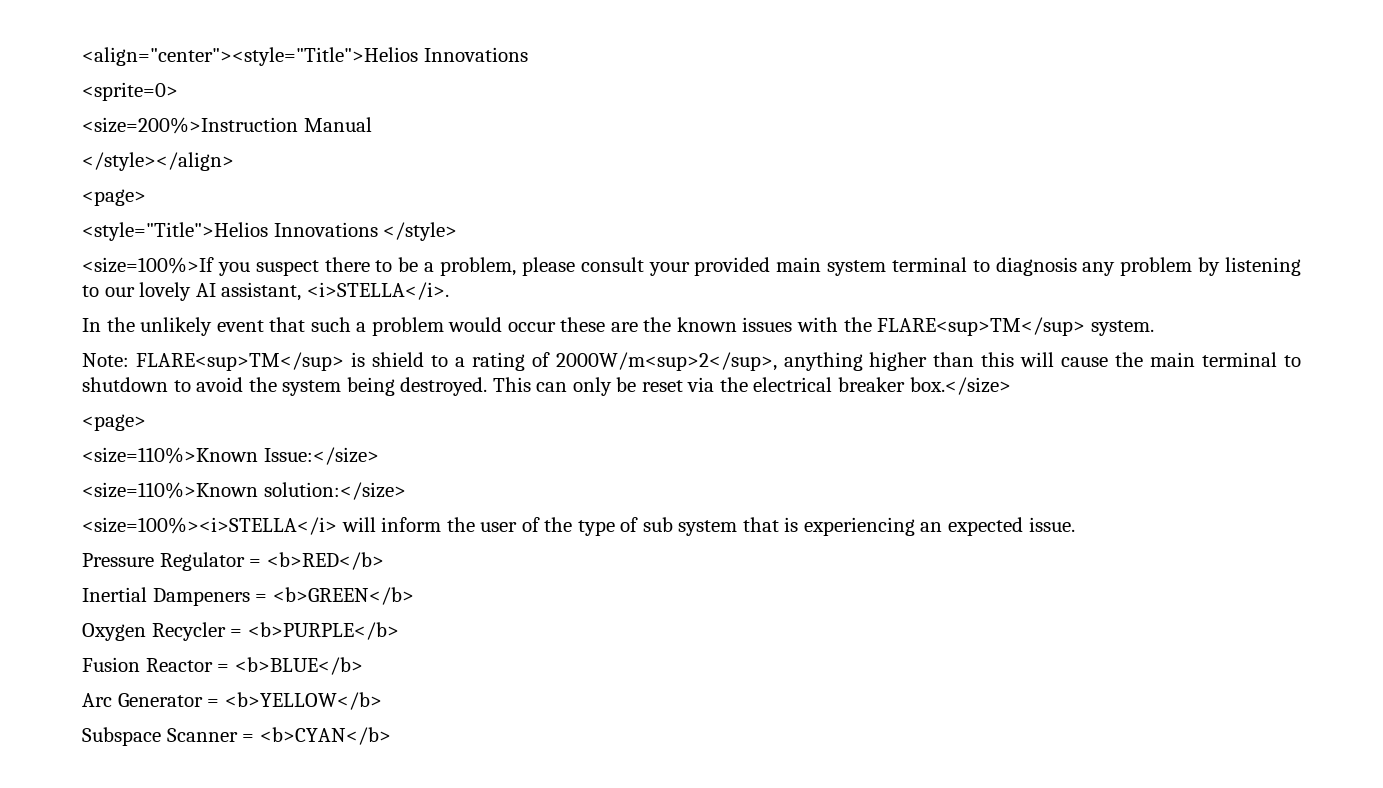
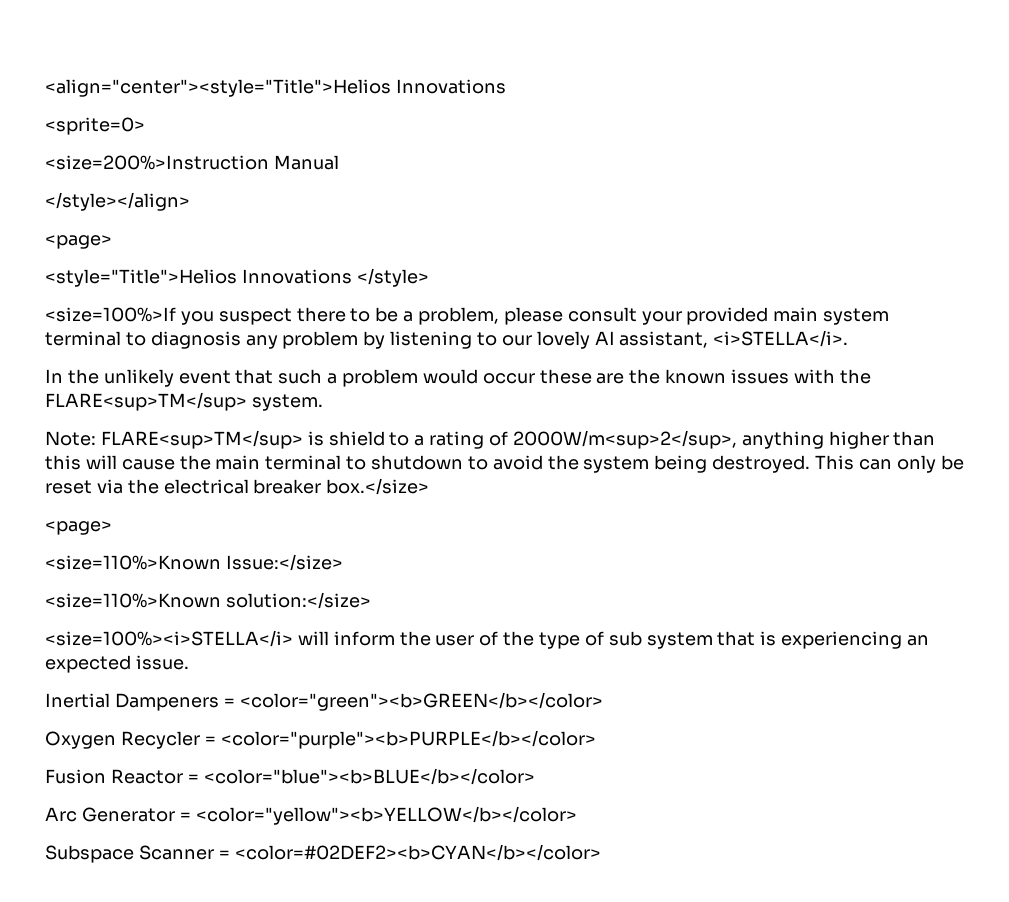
- Pressure Regulator = <b>RED</b>
- Inertial Dampeners = <b>GREEN</b>
+ Inertial Dampeners = <color="green"><b>GREEN</b></color>
- Oxygen Recycler = <b>PURPLE</b>
+ Oxygen Recycler = <color="purple"><b>PURPLE</b></color>
- Fusion Reactor = <b>BLUE</b>
+ Fusion Reactor = <color="blue"><b>BLUE</b></color>
- Arc Generator = <b>YELLOW</b>
+ Arc Generator = <color="yellow"><b>YELLOW</b></color>
- Subspace Scanner = <b>CYAN</b>
+ Subspace Scanner = <color=#02DEF2><b>CYAN</b></color>

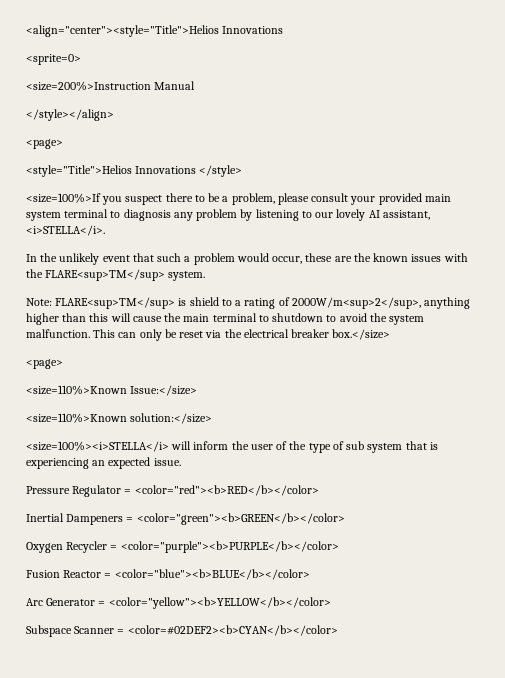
- In the unlikely event that such a problem would occur these are the known issues with the FLARE<sup>TM</sup> system.
+ In the unlikely event that such a problem would occur, these are the known issues with the FLARE<sup>TM</sup> system.
- Note: FLARE<sup>TM</sup> is shield to a rating of 2000W/m<sup>2</sup>, anything higher than this will cause the main terminal to shutdown to avoid the system being destroyed.
+ Note: FLARE<sup>TM</sup> is shield to a rating of 2000W/m<sup>2</sup>, anything higher than this will cause the main terminal to shutdown to avoid the system malfunction.
+ Pressure Regulator = <color="red"><b>RED</b></color>

